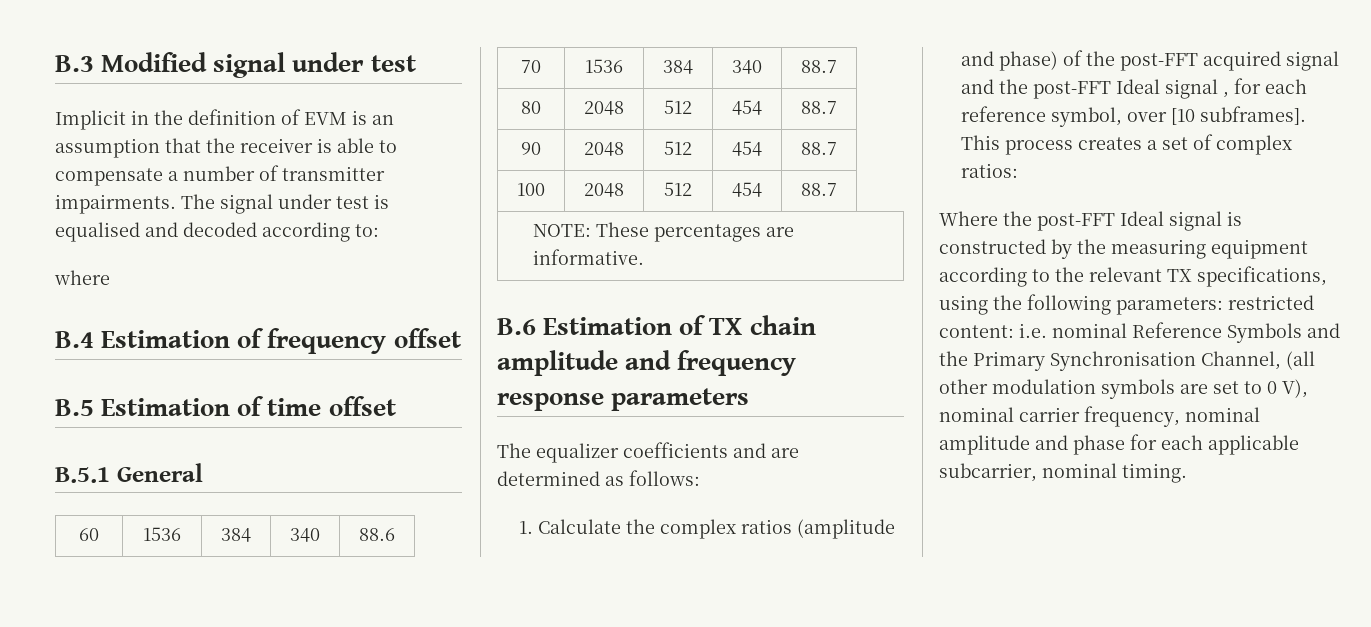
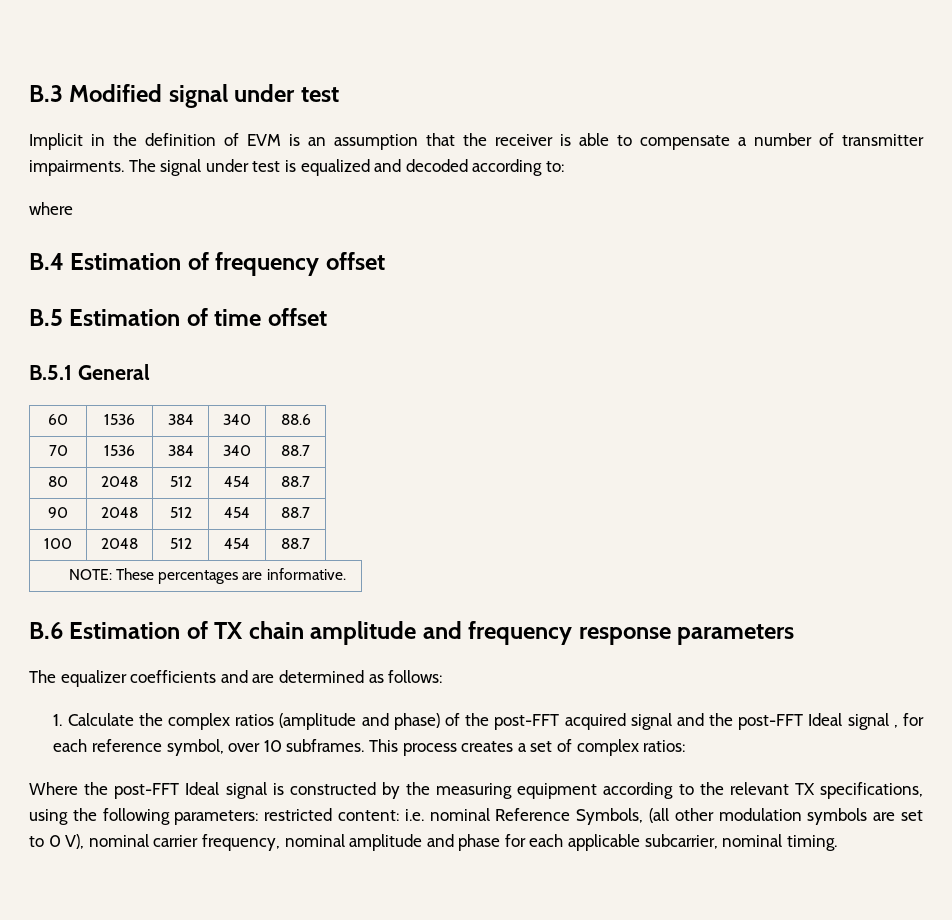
- The signal under test is equalised and decoded according to:
+ The signal under test is equalized and decoded according to:
- 1. Calculate the complex ratios (amplitude and phase) of the post-FFT acquired signal and the post-FFT Ideal signal , for each reference symbol, over [10 subframes].
+ 1. Calculate the complex ratios (amplitude and phase) of the post-FFT acquired signal and the post-FFT Ideal signal , for each reference symbol, over 10 subframes.
- Where the post-FFT Ideal signal is constructed by the measuring equipment according to the relevant TX specifications, using the following parameters: restricted content: i.e. nominal Reference Symbols and the Primary Synchronisation Channel, (all other modulation symbols are set to 0 V), nominal carrier frequency, nominal amplitude and phase for each applicable subcarrier, nominal timing.
+ Where the post-FFT Ideal signal is constructed by the measuring equipment according to the relevant TX specifications, using the following parameters: restricted content: i.e. nominal Reference Symbols, (all other modulation symbols are set to 0 V), nominal carrier frequency, nominal amplitude and phase for each applicable subcarrier, nominal timing.

